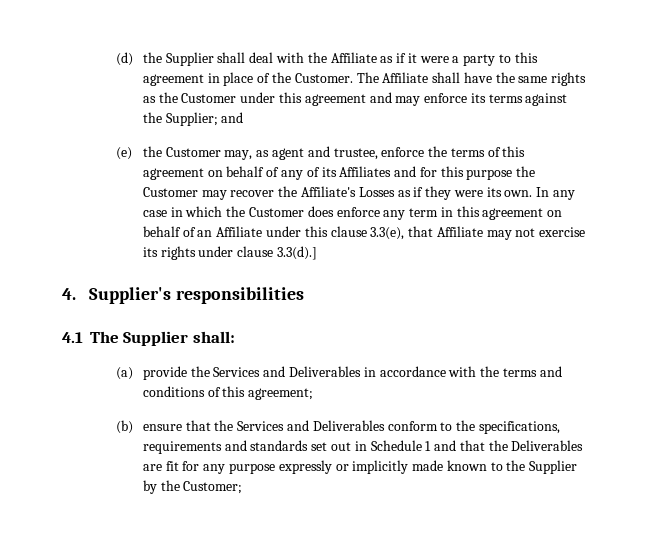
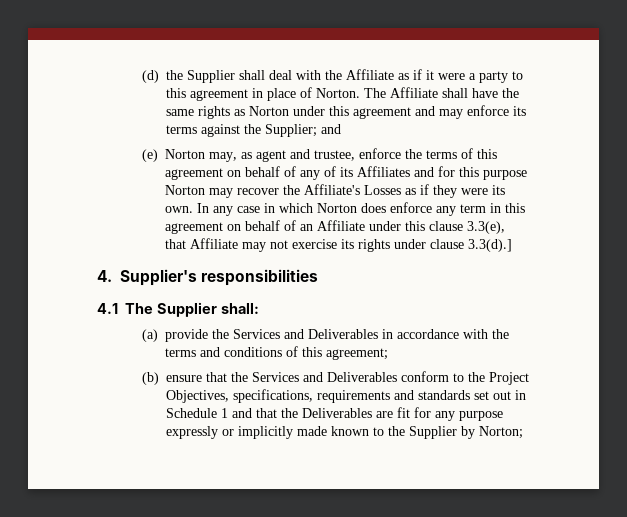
- (d) the Supplier shall deal with the Affiliate as if it were a party to this agreement in place of the Customer.
+ (d) the Supplier shall deal with the Affiliate as if it were a party to this agreement in place of Norton.
- The Affiliate shall have the same rights as the Customer under this agreement and may enforce its terms against the Supplier; and
+ The Affiliate shall have the same rights as Norton under this agreement and may enforce its terms against the Supplier; and
- (e) the Customer may, as agent and trustee, enforce the terms of this agreement on behalf of any of its Affiliates and for this purpose the Customer may recover the Affiliate's Losses as if they were its own.
+ (e) Norton may, as agent and trustee, enforce the terms of this agreement on behalf of any of its Affiliates and for this purpose Norton may recover the Affiliate's Losses as if they were its own.
- In any case in which the Customer does enforce any term in this agreement on behalf of an Affiliate under this clause 3.3(e), that Affiliate may not exercise its rights under clause 3.3(d).]
+ In any case in which Norton does enforce any term in this agreement on behalf of an Affiliate under this clause 3.3(e), that Affiliate may not exercise its rights under clause 3.3(d).]
- (b) ensure that the Services and Deliverables conform to the specifications, requirements and standards set out in Schedule 1 and that the Deliverables are fit for any purpose expressly or implicitly made known to the Supplier by the Customer;
+ (b) ensure that the Services and Deliverables conform to the Project Objectives, specifications, requirements and standards set out in Schedule 1 and that the Deliverables are fit for any purpose expressly or implicitly made known to the Supplier by Norton;

